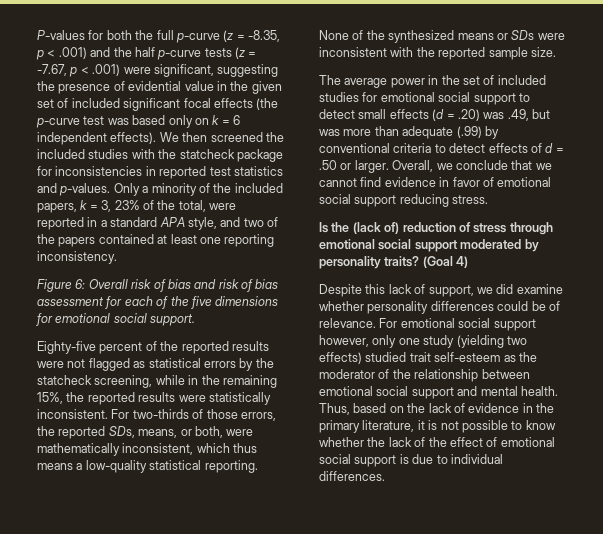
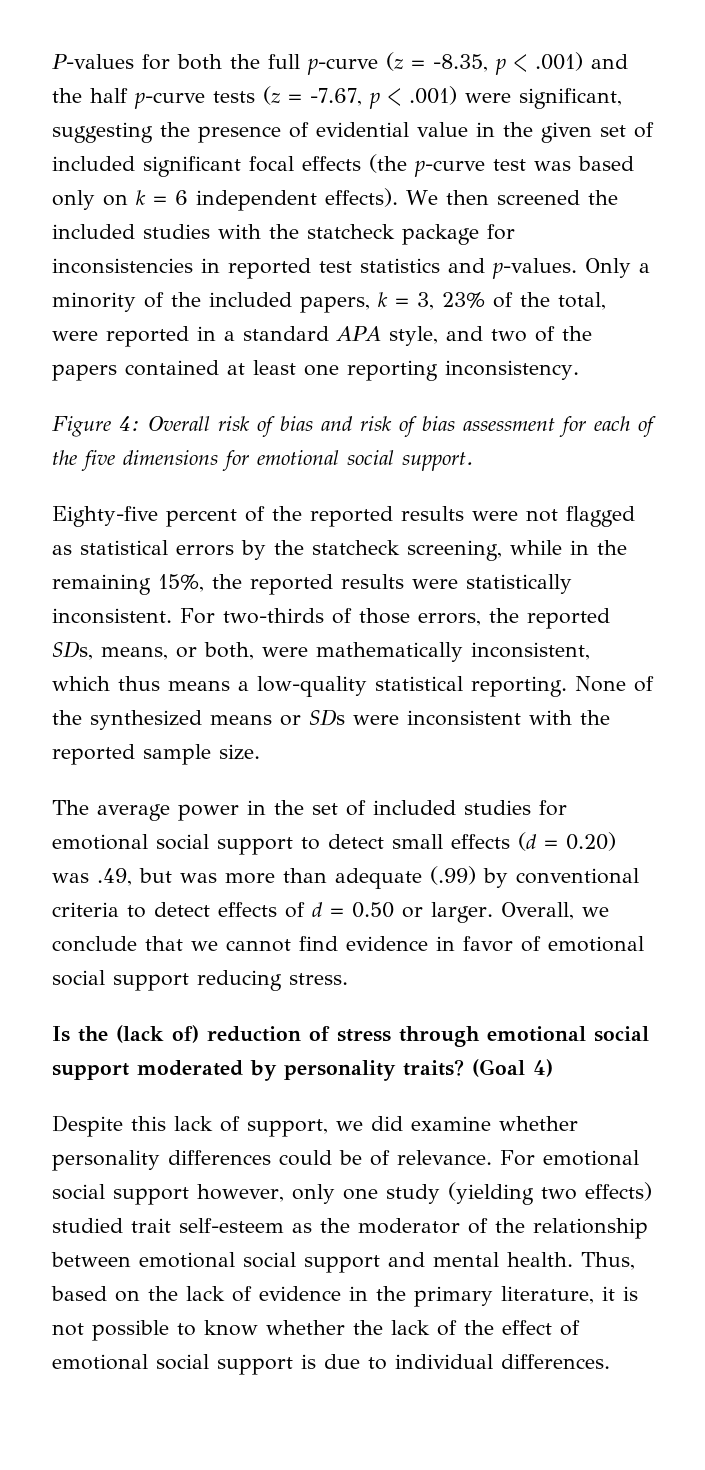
- Figure 6: Overall risk of bias and risk of bias assessment for each of the five dimensions for emotional social support.
+ Figure 4: Overall risk of bias and risk of bias assessment for each of the five dimensions for emotional social support.
- The average power in the set of included studies for emotional social support to detect small effects (d = .20) was .49, but was more than adequate (.99) by conventional criteria to detect effects of d = .50 or larger.
+ The average power in the set of included studies for emotional social support to detect small effects (d = 0.20) was .49, but was more than adequate (.99) by conventional criteria to detect effects of d = 0.50 or larger.

